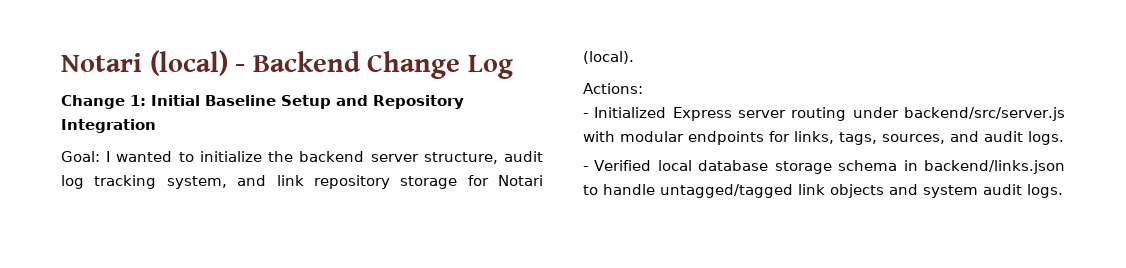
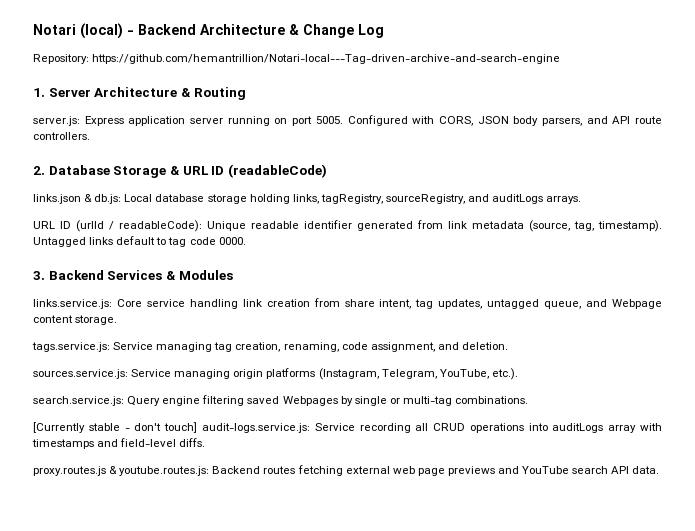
- Notari (local) - Backend Change Log
+ Notari (local) - Backend Architecture & Change Log
- Change 1: Initial Baseline Setup and Repository Integration
- Goal: I wanted to initialize the backend server structure, audit log tracking system, and link repository storage for Notari (local).
- Actions:
- - Initialized Express server routing under backend/src/server.js with modular endpoints for links, tags, sources, and audit logs.
- - Verified local database storage schema in backend/links.json to handle untagged/tagged link objects and system audit logs.
+ Repository: https://github.com/hemantrillion/Notari-local---Tag-driven-archive-and-search-engine
+ 1. Server Architecture & Routing
+ server.js: Express application server running on port 5005. Configured with CORS, JSON body parsers, and API route controllers.
+ 2. Database Storage & URL ID (readableCode)
+ links.json & db.js: Local database storage holding links, tagRegistry, sourceRegistry, and auditLogs arrays.
+ URL ID (urlId / readableCode): Unique readable identifier generated from link metadata (source, tag, timestamp). Untagged links default to tag code 0000.
+ 3. Backend Services & Modules
+ links.service.js: Core service handling link creation from share intent, tag updates, untagged queue, and Webpage content storage.
+ tags.service.js: Service managing tag creation, renaming, code assignment, and deletion.
+ sources.service.js: Service managing origin platforms (Instagram, Telegram, YouTube, etc.).
+ search.service.js: Query engine filtering saved Webpages by single or multi-tag combinations.
+ [Currently stable - don't touch] audit-logs.service.js: Service recording all CRUD operations into auditLogs array with timestamps and field-level diffs.
+ proxy.routes.js & youtube.routes.js: Backend routes fetching external web page previews and YouTube search API data.

